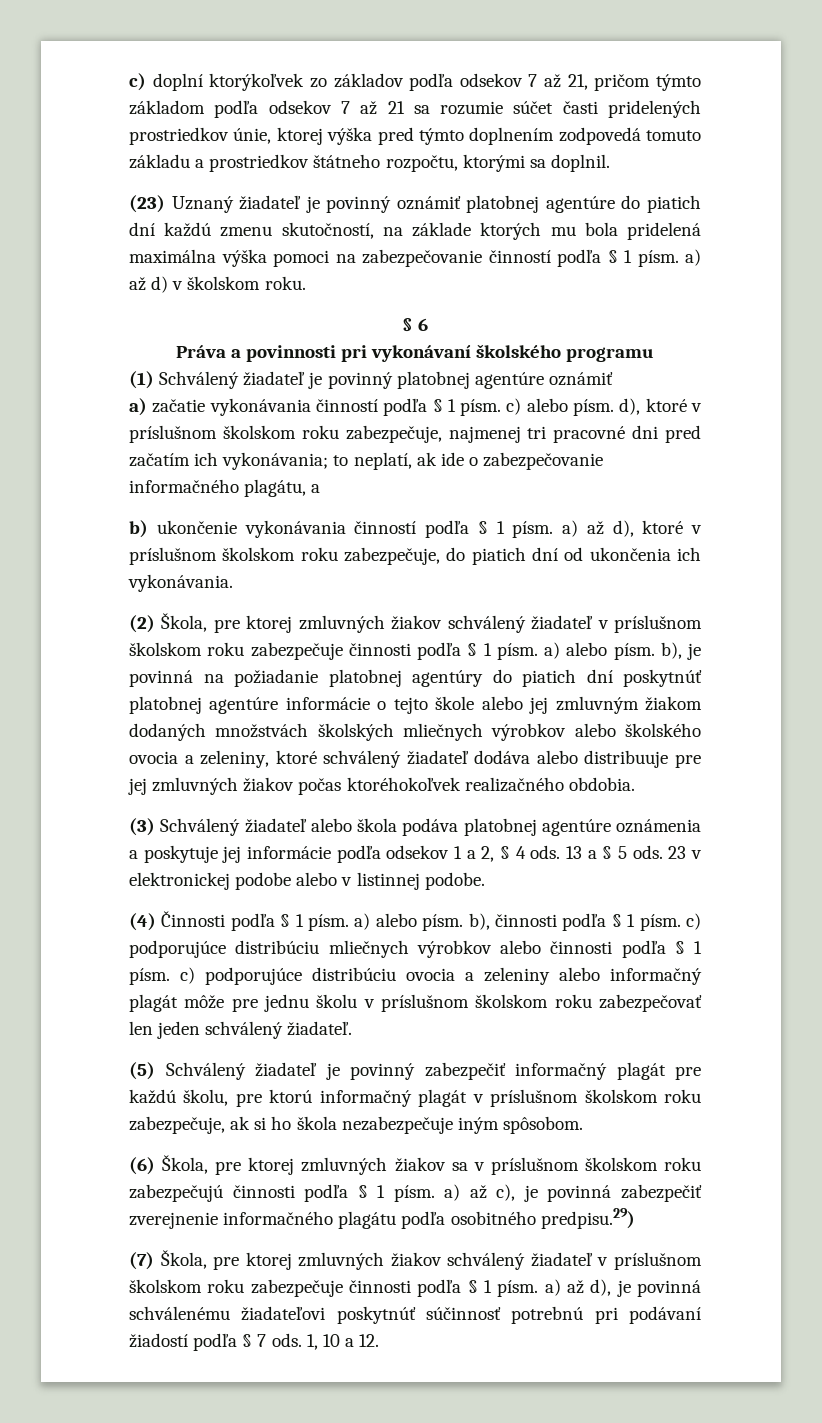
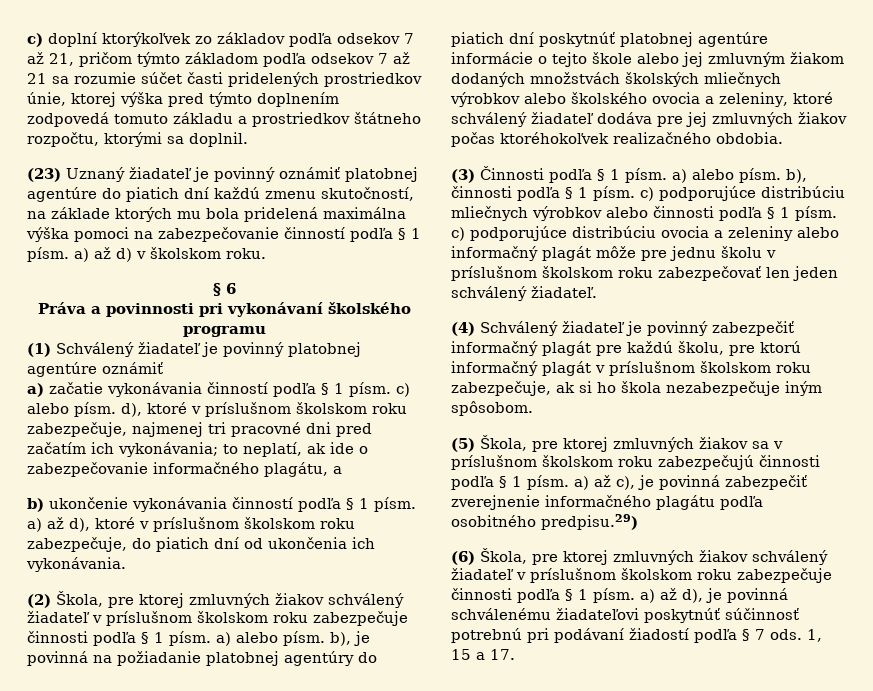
- (2) Škola, pre ktorej zmluvných žiakov schválený žiadateľ v príslušnom školskom roku zabezpečuje činnosti podľa § 1 písm. a) alebo písm. b), je povinná na požiadanie platobnej agentúry do piatich dní poskytnúť platobnej agentúre informácie o tejto škole alebo jej zmluvným žiakom dodaných množstvách školských mliečnych výrobkov alebo školského ovocia a zeleniny, ktoré schválený žiadateľ dodáva alebo distribuuje pre jej zmluvných žiakov počas ktoréhokoľvek realizačného obdobia.
+ (2) Škola, pre ktorej zmluvných žiakov schválený žiadateľ v príslušnom školskom roku zabezpečuje činnosti podľa § 1 písm. a) alebo písm. b), je povinná na požiadanie platobnej agentúry do piatich dní poskytnúť platobnej agentúre informácie o tejto škole alebo jej zmluvným žiakom dodaných množstvách školských mliečnych výrobkov alebo školského ovocia a zeleniny, ktoré schválený žiadateľ dodáva pre jej zmluvných žiakov počas ktoréhokoľvek realizačného obdobia.
- (3) Schválený žiadateľ alebo škola podáva platobnej agentúre oznámenia a poskytuje jej informácie podľa odsekov 1 a 2, § 4 ods. 13 a § 5 ods. 23 v elektronickej podobe alebo v listinnej podobe.
- (4) Činnosti podľa § 1 písm. a) alebo písm. b), činnosti podľa § 1 písm. c) podporujúce distribúciu mliečnych výrobkov alebo činnosti podľa § 1 písm. c) podporujúce distribúciu ovocia a zeleniny alebo informačný plagát môže pre jednu školu v príslušnom školskom roku zabezpečovať len jeden schválený žiadateľ.
+ (3) Činnosti podľa § 1 písm. a) alebo písm. b), činnosti podľa § 1 písm. c) podporujúce distribúciu mliečnych výrobkov alebo činnosti podľa § 1 písm. c) podporujúce distribúciu ovocia a zeleniny alebo informačný plagát môže pre jednu školu v príslušnom školskom roku zabezpečovať len jeden schválený žiadateľ.
- (5) Schválený žiadateľ je povinný zabezpečiť informačný plagát pre každú školu, pre ktorú informačný plagát v príslušnom školskom roku zabezpečuje, ak si ho škola nezabezpečuje iným spôsobom.
+ (4) Schválený žiadateľ je povinný zabezpečiť informačný plagát pre každú školu, pre ktorú informačný plagát v príslušnom školskom roku zabezpečuje, ak si ho škola nezabezpečuje iným spôsobom.
- (6) Škola, pre ktorej zmluvných žiakov sa v príslušnom školskom roku zabezpečujú činnosti podľa § 1 písm. a) až c), je povinná zabezpečiť zverejnenie informačného plagátu podľa osobitného predpisu.29)
+ (5) Škola, pre ktorej zmluvných žiakov sa v príslušnom školskom roku zabezpečujú činnosti podľa § 1 písm. a) až c), je povinná zabezpečiť zverejnenie informačného plagátu podľa osobitného predpisu.29)
- (7) Škola, pre ktorej zmluvných žiakov schválený žiadateľ v príslušnom školskom roku zabezpečuje činnosti podľa § 1 písm. a) až d), je povinná schválenému žiadateľovi poskytnúť súčinnosť potrebnú pri podávaní žiadostí podľa § 7 ods.
+ (6) Škola, pre ktorej zmluvných žiakov schválený žiadateľ v príslušnom školskom roku zabezpečuje činnosti podľa § 1 písm. a) až d), je povinná schválenému žiadateľovi poskytnúť súčinnosť potrebnú pri podávaní žiadostí podľa § 7 ods.
- 1, 10 a 12.
+ 1, 15 a 17.

